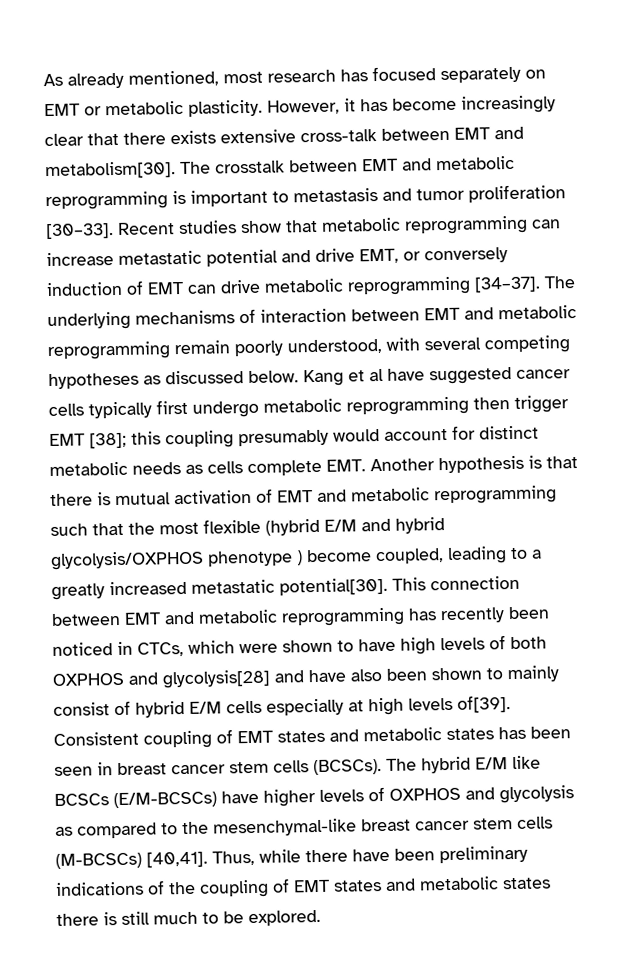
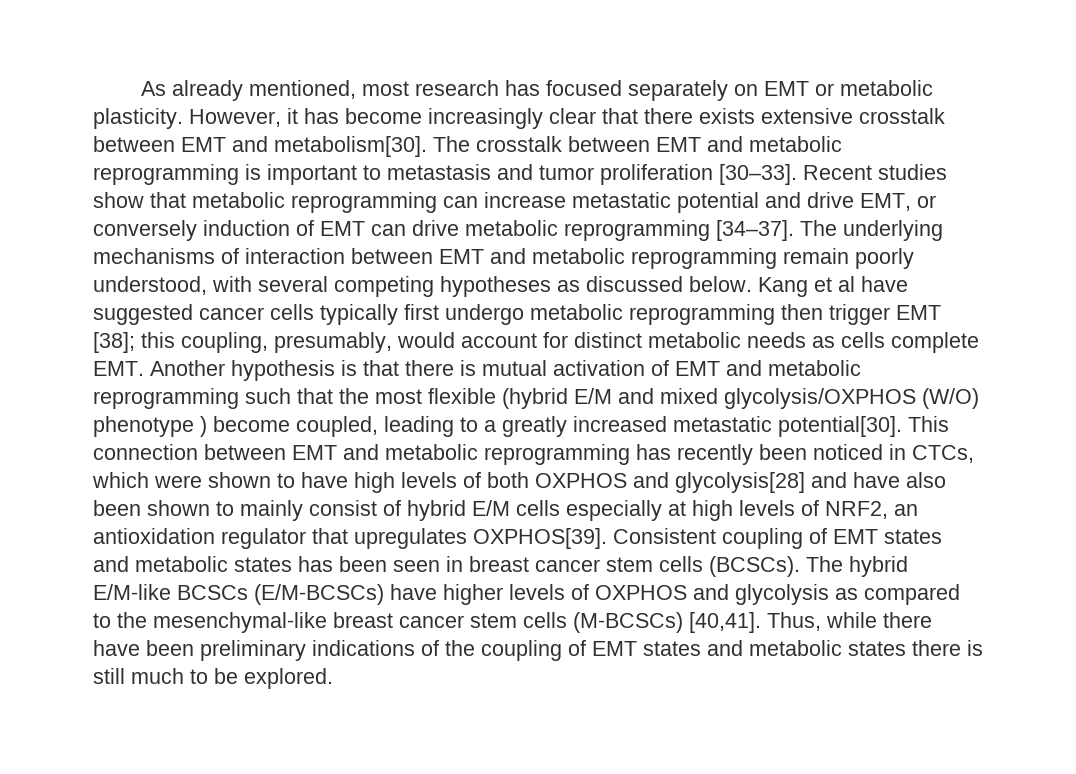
- However, it has become increasingly clear that there exists extensive cross-talk between EMT and metabolism[30].
+ However, it has become increasingly clear that there exists extensive crosstalk between EMT and metabolism[30].
- Kang et al have suggested cancer cells typically first undergo metabolic reprogramming then trigger EMT [38]; this coupling presumably would account for distinct metabolic needs as cells complete EMT. Another hypothesis is that there is mutual activation of EMT and metabolic reprogramming such that the most flexible (hybrid E/M and hybrid glycolysis/OXPHOS phenotype ) become coupled, leading to a greatly increased metastatic potential[30].
+ Kang et al have suggested cancer cells typically first undergo metabolic reprogramming then trigger EMT [38]; this coupling, presumably, would account for distinct metabolic needs as cells complete EMT. Another hypothesis is that there is mutual activation of EMT and metabolic reprogramming such that the most flexible (hybrid E/M and mixed glycolysis/OXPHOS (W/O) phenotype ) become coupled, leading to a greatly increased metastatic potential[30].
- This connection between EMT and metabolic reprogramming has recently been noticed in CTCs, which were shown to have high levels of both OXPHOS and glycolysis[28] and have also been shown to mainly consist of hybrid E/M cells especially at high levels of[39].
+ This connection between EMT and metabolic reprogramming has recently been noticed in CTCs, which were shown to have high levels of both OXPHOS and glycolysis[28] and have also been shown to mainly consist of hybrid E/M cells especially at high levels of NRF2, an antioxidation regulator that upregulates OXPHOS[39].
- The hybrid E/M like BCSCs (E/M-BCSCs) have higher levels of OXPHOS and glycolysis as compared to the mesenchymal-like breast cancer stem cells (M-BCSCs) [40,41].
+ The hybrid E/M-like BCSCs (E/M-BCSCs) have higher levels of OXPHOS and glycolysis as compared to the mesenchymal-like breast cancer stem cells (M-BCSCs) [40,41].

